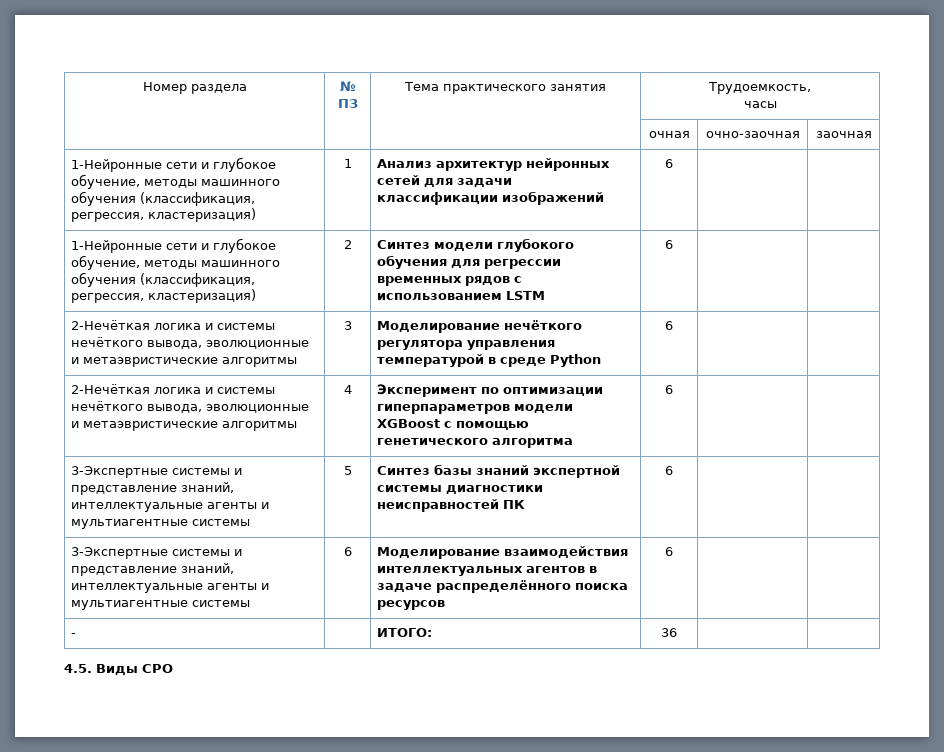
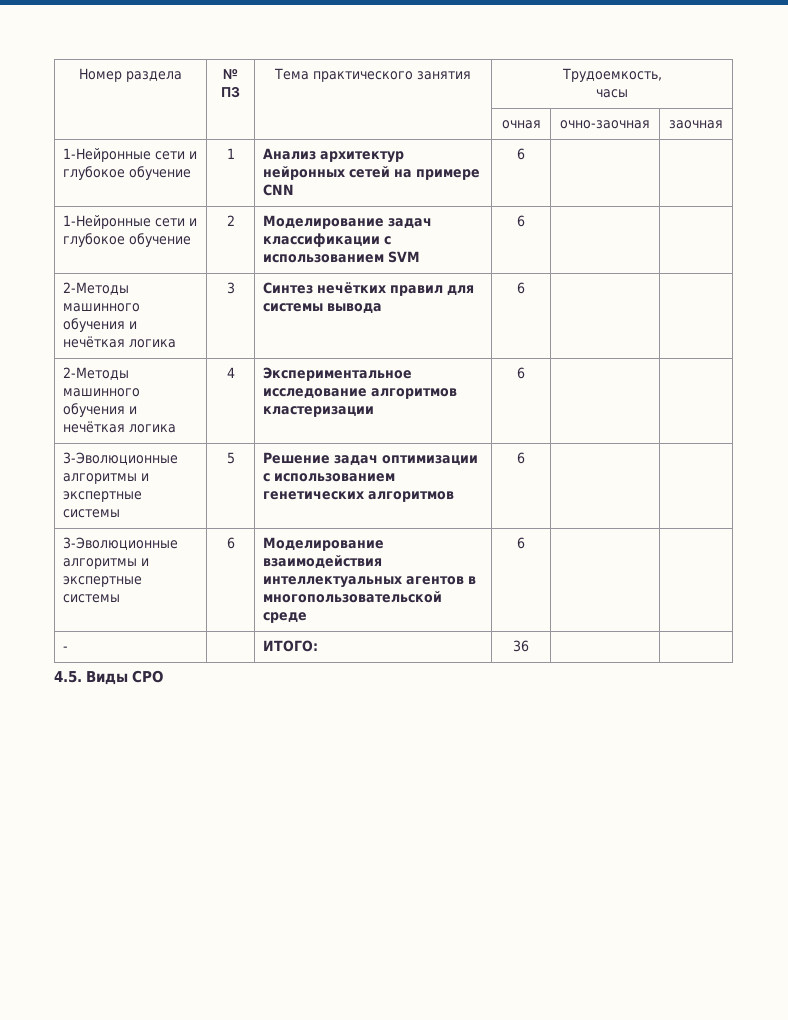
- 1-Нейронные сети и глубокое обучение, методы машинного обучения (классификация, регрессия, кластеризация) | 1 | Анализ архитектур нейронных сетей для задачи классификации изображений | 6 | |
+ 1-Нейронные сети и глубокое обучение | 1 | Анализ архитектур нейронных сетей на примере CNN | 6 | |
- 1-Нейронные сети и глубокое обучение, методы машинного обучения (классификация, регрессия, кластеризация) | 2 | Синтез модели глубокого обучения для регрессии временных рядов с использованием LSTM | 6 | |
- 2-Нечёткая логика и системы нечёткого вывода, эволюционные и метаэвристические алгоритмы | 3 | Моделирование нечёткого регулятора управления температурой в среде Python | 6 | |
- 2-Нечёткая логика и системы нечёткого вывода, эволюционные и метаэвристические алгоритмы | 4 | Эксперимент по оптимизации гиперпараметров модели XGBoost с помощью генетического алгоритма | 6 | |
- 3-Экспертные системы и представление знаний, интеллектуальные агенты и мультиагентные системы | 5 | Синтез базы знаний экспертной системы диагностики неисправностей ПК | 6 | |
- 3-Экспертные системы и представление знаний, интеллектуальные агенты и мультиагентные системы | 6 | Моделирование взаимодействия интеллектуальных агентов в задаче распределённого поиска ресурсов | 6 | |
+ 1-Нейронные сети и глубокое обучение | 2 | Моделирование задач классификации с использованием SVM | 6 | |
+ 2-Методы машинного обучения и нечёткая логика | 3 | Синтез нечётких правил для системы вывода | 6 | |
+ 2-Методы машинного обучения и нечёткая логика | 4 | Экспериментальное исследование алгоритмов кластеризации | 6 | |
+ 3-Эволюционные алгоритмы и экспертные системы | 5 | Решение задач оптимизации с использованием генетических алгоритмов | 6 | |
+ 3-Эволюционные алгоритмы и экспертные системы | 6 | Моделирование взаимодействия интеллектуальных агентов в многопользовательской среде | 6 | |

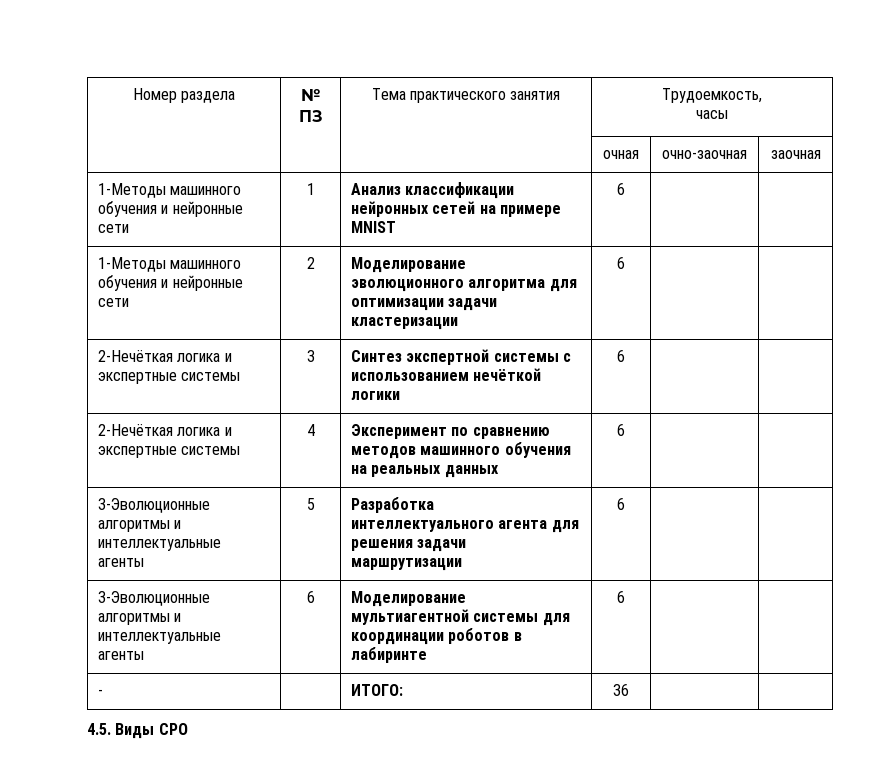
- 1-Нейронные сети и глубокое обучение | 1 | Анализ архитектур нейронных сетей на примере CNN | 6 | |
- 1-Нейронные сети и глубокое обучение | 2 | Моделирование задач классификации с использованием SVM | 6 | |
- 2-Методы машинного обучения и нечёткая логика | 3 | Синтез нечётких правил для системы вывода | 6 | |
- 2-Методы машинного обучения и нечёткая логика | 4 | Экспериментальное исследование алгоритмов кластеризации | 6 | |
- 3-Эволюционные алгоритмы и экспертные системы | 5 | Решение задач оптимизации с использованием генетических алгоритмов | 6 | |
- 3-Эволюционные алгоритмы и экспертные системы | 6 | Моделирование взаимодействия интеллектуальных агентов в многопользовательской среде | 6 | |
+ 1-Методы машинного обучения и нейронные сети | 1 | Анализ классификации нейронных сетей на примере MNIST | 6 | |
+ 1-Методы машинного обучения и нейронные сети | 2 | Моделирование эволюционного алгоритма для оптимизации задачи кластеризации | 6 | |
+ 2-Нечёткая логика и экспертные системы | 3 | Синтез экспертной системы с использованием нечёткой логики | 6 | |
+ 2-Нечёткая логика и экспертные системы | 4 | Эксперимент по сравнению методов машинного обучения на реальных данных | 6 | |
+ 3-Эволюционные алгоритмы и интеллектуальные агенты | 5 | Разработка интеллектуального агента для решения задачи маршрутизации | 6 | |
+ 3-Эволюционные алгоритмы и интеллектуальные агенты | 6 | Моделирование мультиагентной системы для координации роботов в лабиринте | 6 | |

